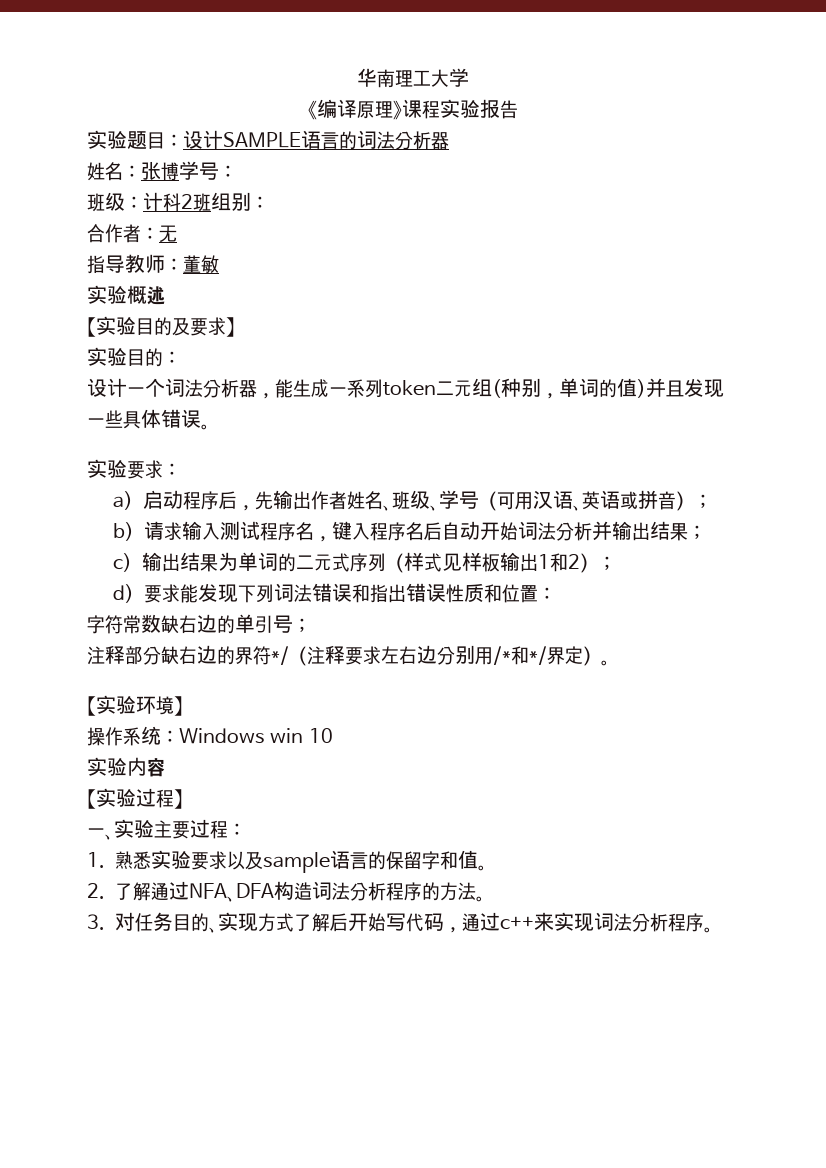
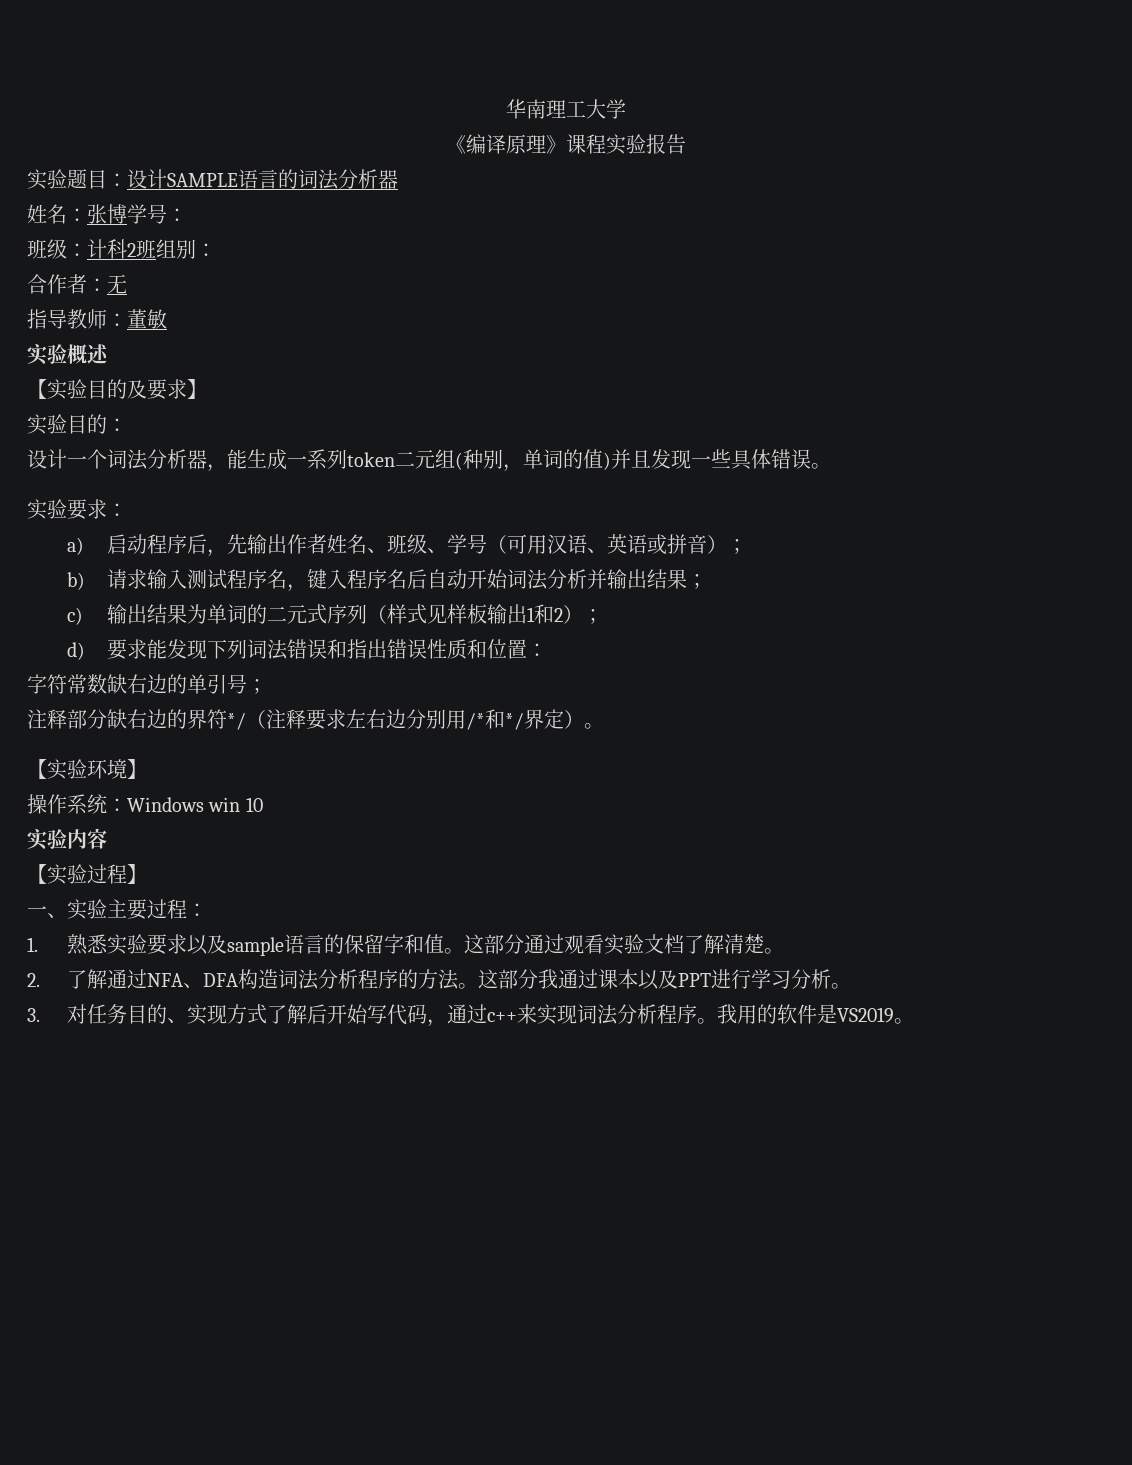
+ 这部分通过观看实验文档了解清楚。
+ 这部分我通过课本以及PPT进行学习分析。
+ 我用的软件是VS2019。

